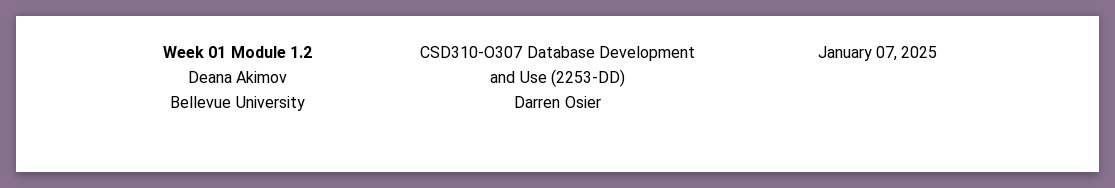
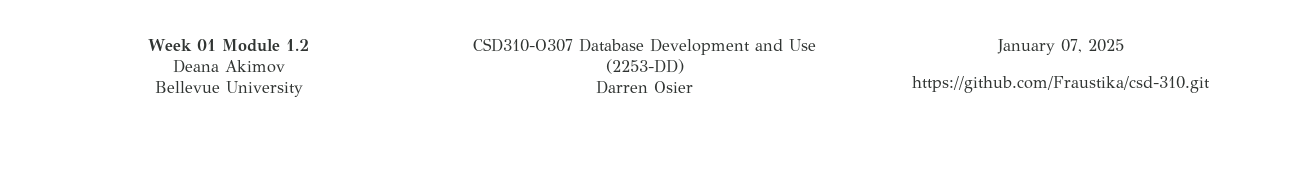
+ https://github.com/Fraustika/csd-310.git

